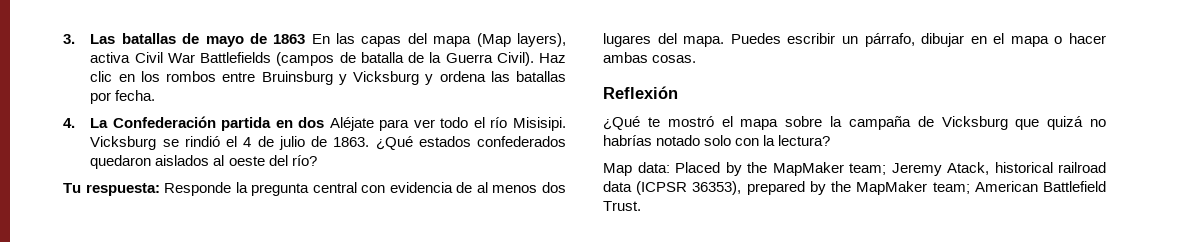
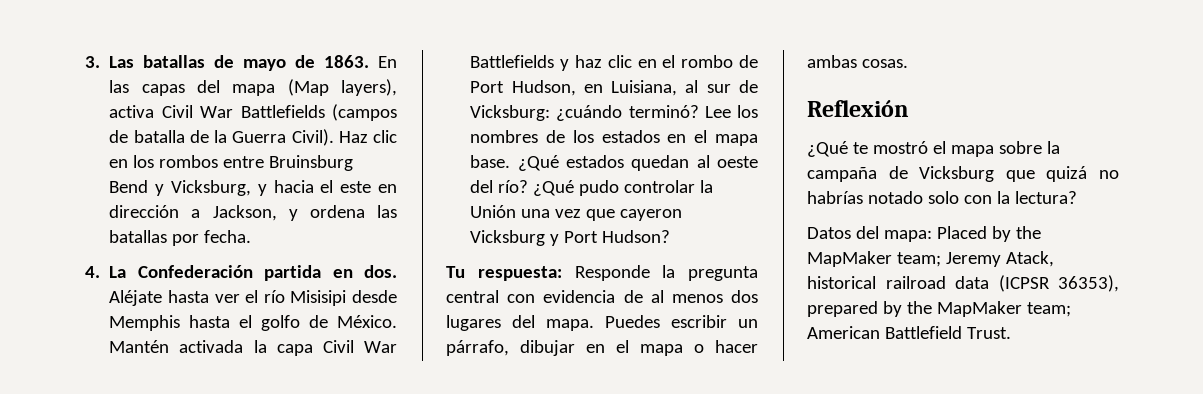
- 3. Las batallas de mayo de 1863 En las capas del mapa (Map layers), activa Civil War Battlefields (campos de batalla de la Guerra Civil).
+ 3. Las batallas de mayo de 1863. En las capas del mapa (Map layers), activa Civil War Battlefields (campos de batalla de la Guerra Civil).
- Haz clic en los rombos entre Bruinsburg y Vicksburg y ordena las batallas por fecha.
+ Haz clic en los rombos entre Bruinsburg Bend y Vicksburg, y hacia el este en dirección a Jackson, y ordena las batallas por fecha.
- 4. La Confederación partida en dos Aléjate para ver todo el río Misisipi. Vicksburg se rindió el 4 de julio de 1863. ¿Qué estados confederados quedaron aislados al oeste del río?
+ 4. La Confederación partida en dos. Aléjate hasta ver el río Misisipi desde Memphis hasta el golfo de México. Mantén activada la capa Civil War Battlefields y haz clic en el rombo de Port Hudson, en Luisiana, al sur de Vicksburg: ¿cuándo terminó? Lee los nombres de los estados en el mapa base. ¿Qué estados quedan al oeste del río? ¿Qué pudo controlar la Unión una vez que cayeron Vicksburg y Port Hudson?
- Map data: Placed by the MapMaker team; Jeremy Atack, historical railroad data (ICPSR 36353), prepared by the MapMaker team; American Battlefield Trust.
+ Datos del mapa: Placed by the MapMaker team; Jeremy Atack, historical railroad data (ICPSR 36353), prepared by the MapMaker team; American Battlefield Trust.

